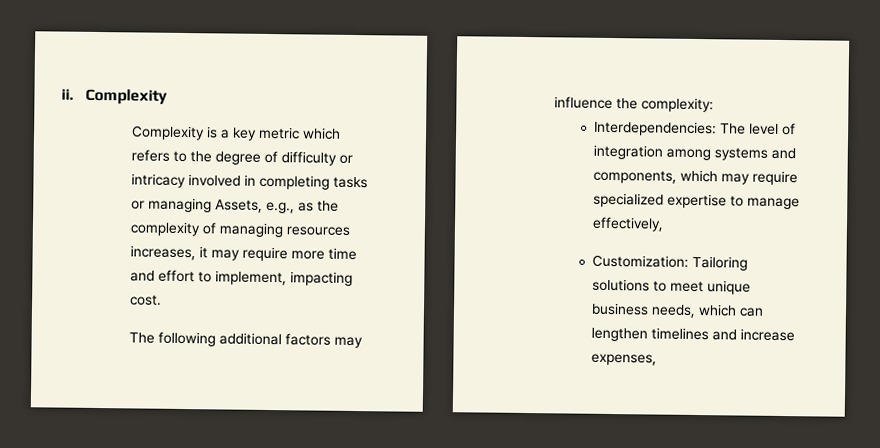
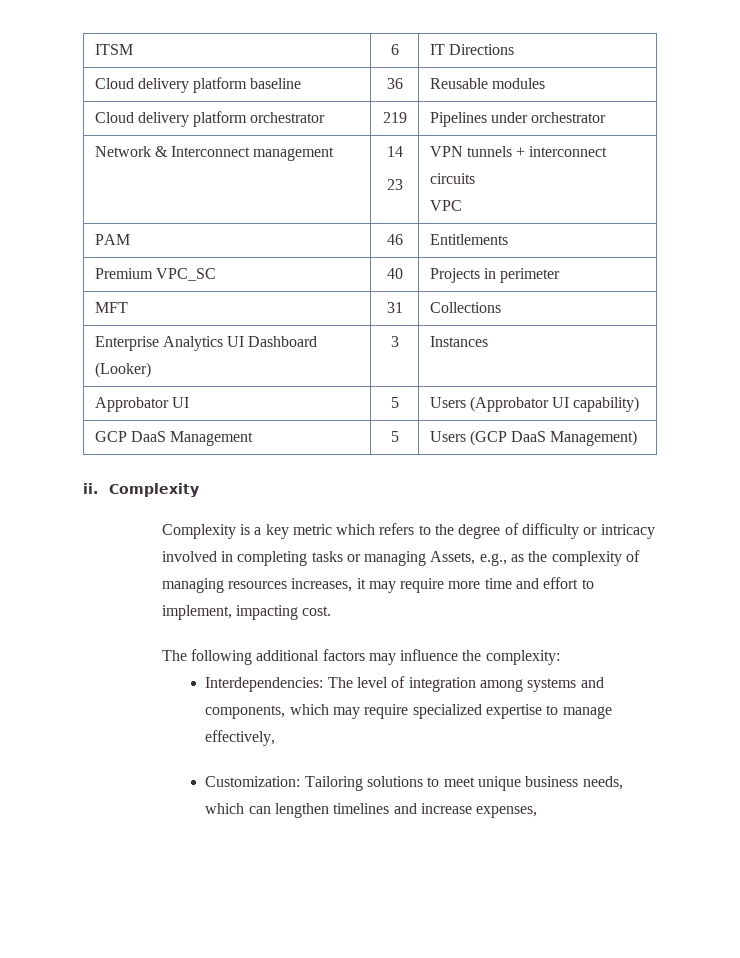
+ ITSM | 6 | IT Directions
+ Cloud delivery platform baseline | 36 | Reusable modules
+ Cloud delivery platform orchestrator | 219 | Pipelines under orchestrator
+ Network & Interconnect management | 14
+ 23 | VPN tunnels + interconnect circuits
+ VPC
+ PAM | 46 | Entitlements
+ Premium VPC_SC | 40 | Projects in perimeter
+ MFT | 31 | Collections
+ Enterprise Analytics UI Dashboard (Looker) | 3 | Instances
+ Approbator UI | 5 | Users (Approbator UI capability)
+ GCP DaaS Management | 5 | Users (GCP DaaS Management)

